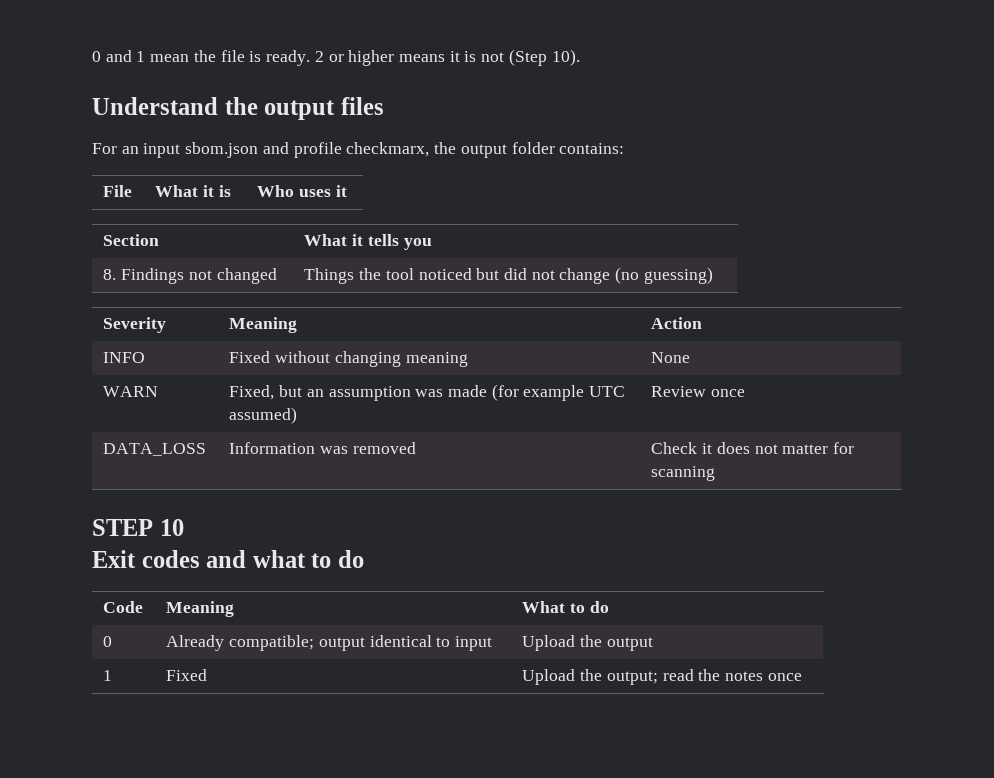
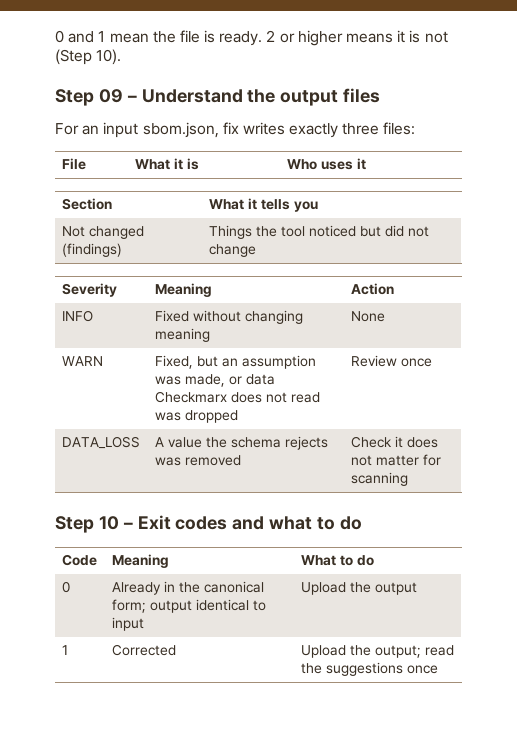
- Understand the output files
+ Step 09 – Understand the output files
- For an input sbom.json and profile checkmarx, the output folder contains:
+ For an input sbom.json, fix writes exactly three files:
- 8. Findings not changed | Things the tool noticed but did not change (no guessing)
+ Not changed (findings) | Things the tool noticed but did not change
- WARN | Fixed, but an assumption was made (for example UTC assumed) | Review once
- DATA_LOSS | Information was removed | Check it does not matter for scanning
+ WARN | Fixed, but an assumption was made, or data Checkmarx does not read was dropped | Review once
+ DATA_LOSS | A value the schema rejects was removed | Check it does not matter for scanning
- STEP 10
- Exit codes and what to do
+ Step 10 – Exit codes and what to do
- 0 | Already compatible; output identical to input | Upload the output
+ 0 | Already in the canonical form; output identical to input | Upload the output
- 1 | Fixed | Upload the output; read the notes once
+ 1 | Corrected | Upload the output; read the suggestions once

